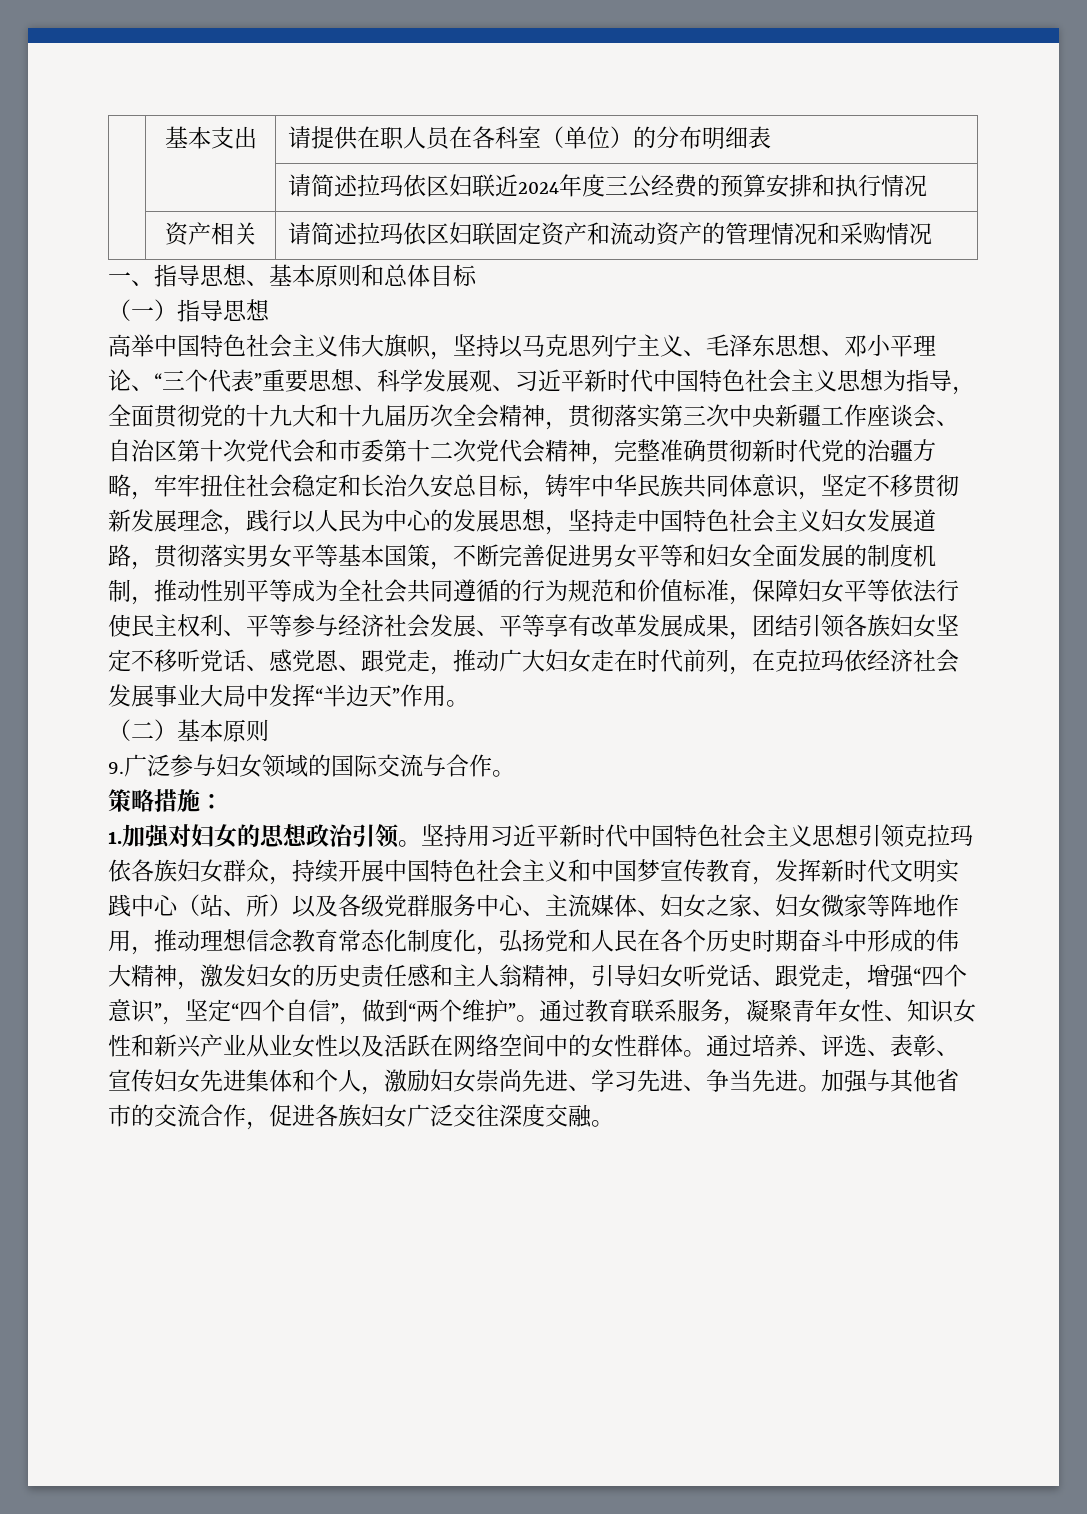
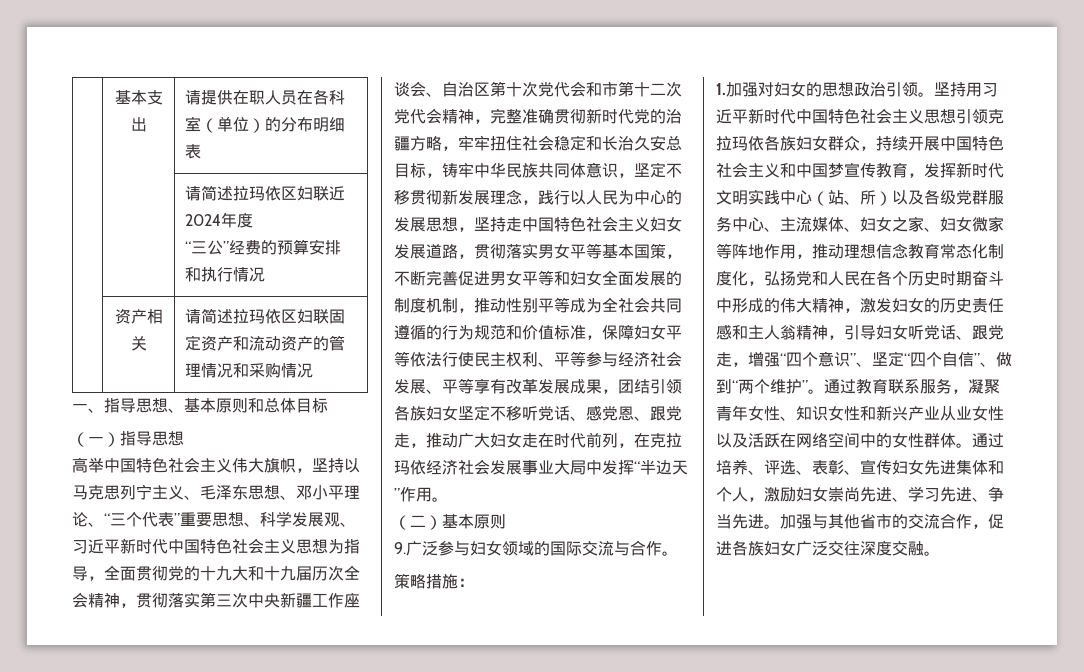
- | | 请简述拉玛依区妇联近2024年度三公经费的预算安排和执行情况
+ | | 请简述拉玛依区妇联近2024年度
+ “三公”经费的预算安排和执行情况
- 高举中国特色社会主义伟大旗帜，坚持以马克思列宁主义、毛泽东思想、邓小平理论、“三个代表”重要思想、科学发展观、习近平新时代中国特色社会主义思想为指导，全面贯彻党的十九大和十九届历次全会精神，贯彻落实第三次中央新疆工作座谈会、自治区第十次党代会和市委第十二次党代会精神，完整准确贯彻新时代党的治疆方略，牢牢扭住社会稳定和长治久安总目标，铸牢中华民族共同体意识，坚定不移贯彻新发展理念，践行以人民为中心的发展思想，坚持走中国特色社会主义妇女发展道路，贯彻落实男女平等基本国策，不断完善促进男女平等和妇女全面发展的制度机制，推动性别平等成为全社会共同遵循的行为规范和价值标准，保障妇女平等依法行使民主权利、平等参与经济社会发展、平等享有改革发展成果，团结引领各族妇女坚定不移听党话、感党恩、跟党走，推动广大妇女走在时代前列，在克拉玛依经济社会发展事业大局中发挥“半边天”作用。
+ 高举中国特色社会主义伟大旗帜，坚持以马克思列宁主义、毛泽东思想、邓小平理论、“三个代表”重要思想、科学发展观、习近平新时代中国特色社会主义思想为指导，全面贯彻党的十九大和十九届历次全会精神，贯彻落实第三次中央新疆工作座谈会、自治区第十次党代会和市第十二次党代会精神，完整准确贯彻新时代党的治疆方略，牢牢扭住社会稳定和长治久安总目标，铸牢中华民族共同体意识，坚定不移贯彻新发展理念，践行以人民为中心的发展思想，坚持走中国特色社会主义妇女发展道路，贯彻落实男女平等基本国策，不断完善促进男女平等和妇女全面发展的制度机制，推动性别平等成为全社会共同遵循的行为规范和价值标准，保障妇女平等依法行使民主权利、平等参与经济社会发展、平等享有改革发展成果，团结引领各族妇女坚定不移听党话、感党恩、跟党走，推动广大妇女走在时代前列，在克拉玛依经济社会发展事业大局中发挥“半边天”作用。
- 坚持用习近平新时代中国特色社会主义思想引领克拉玛依各族妇女群众，持续开展中国特色社会主义和中国梦宣传教育，发挥新时代文明实践中心（站、所）以及各级党群服务中心、主流媒体、妇女之家、妇女微家等阵地作用，推动理想信念教育常态化制度化，弘扬党和人民在各个历史时期奋斗中形成的伟大精神，激发妇女的历史责任感和主人翁精神，引导妇女听党话、跟党走，增强“四个意识”，坚定“四个自信”，做到“两个维护”。
+ 坚持用习近平新时代中国特色社会主义思想引领克拉玛依各族妇女群众，持续开展中国特色社会主义和中国梦宣传教育，发挥新时代文明实践中心（站、所）以及各级党群服务中心、主流媒体、妇女之家、妇女微家等阵地作用，推动理想信念教育常态化制度化，弘扬党和人民在各个历史时期奋斗中形成的伟大精神，激发妇女的历史责任感和主人翁精神，引导妇女听党话、跟党走，增强“四个意识”、坚定“四个自信”、做到“两个维护”。

